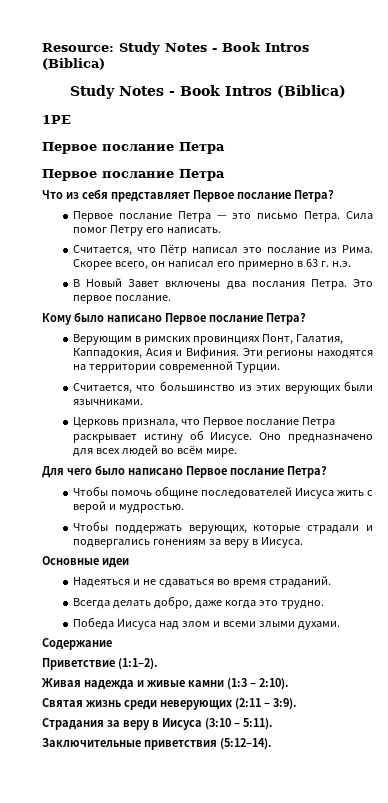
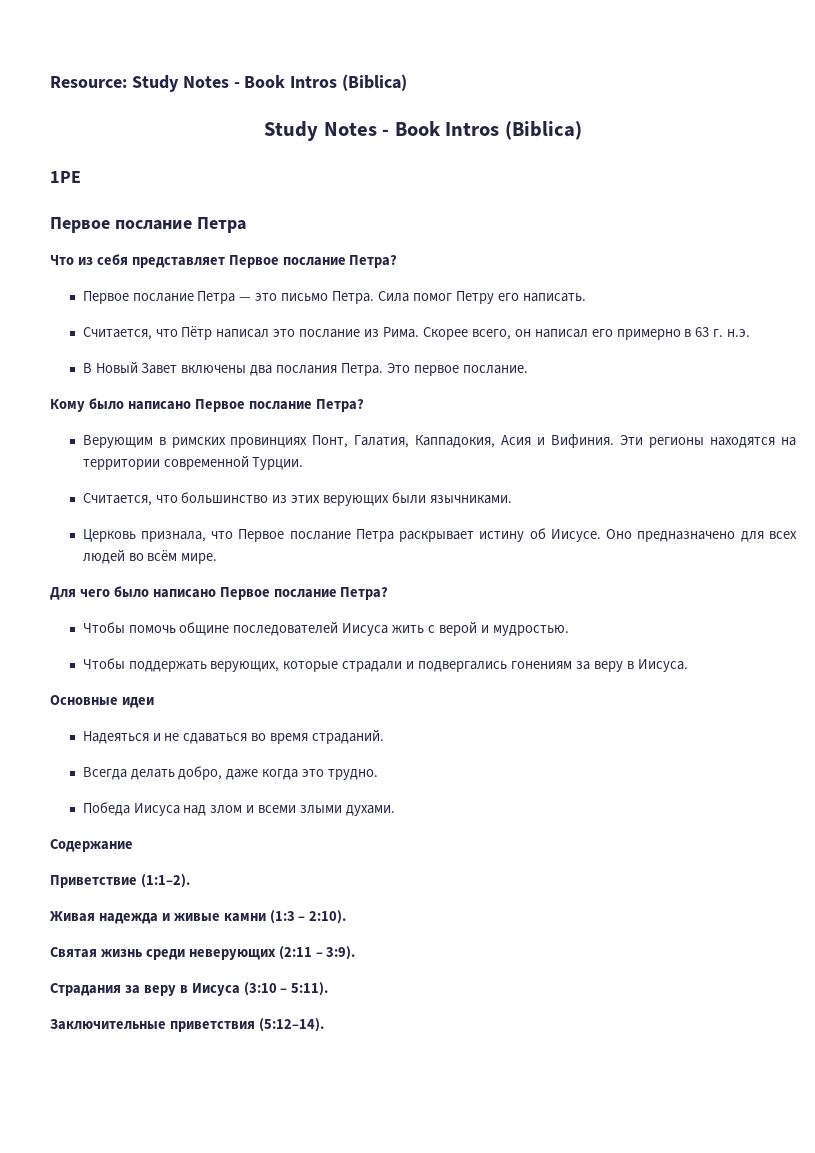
  1PE
- Первое послание Петра

